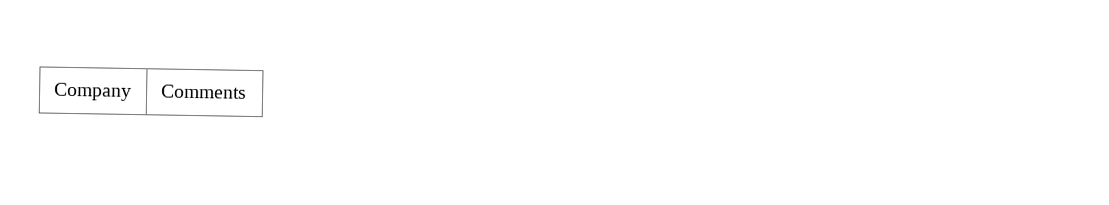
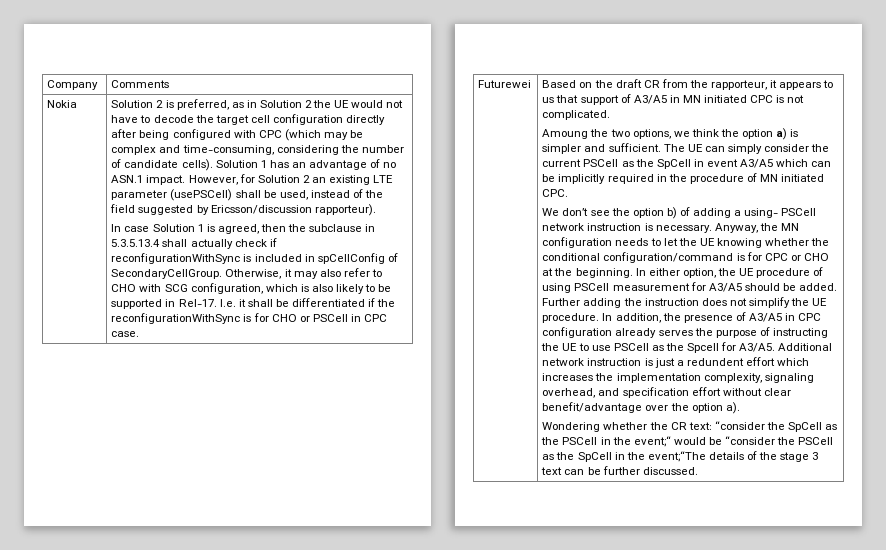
+ Nokia | Solution 2 is preferred, as in Solution 2 the UE would not have to decode the target cell configuration directly after being configured with CPC (which may be complex and time-consuming, considering the number of candidate cells). Solution 1 has an advantage of no ASN.1 impact. However, for Solution 2 an existing LTE parameter (usePSCell) shall be used, instead of the field suggested by Ericsson/discussion rapporteur).
+ In case Solution 1 is agreed, then the subclause in 5.3.5.13.4 shall actually check if reconfigurationWithSync is included in spCellConfig of SecondaryCellGroup. Otherwise, it may also refer to CHO with SCG configuration, which is also likely to be supported in Rel-17. I.e. it shall be differentiated if the reconfigurationWithSync is for CHO or PSCell in CPC case.
+ Futurewei | Based on the draft CR from the rapporteur, it appears to us that support of A3/A5 in MN initiated CPC is not complicated.
+ Amoung the two options, we think the option a) is simpler and sufficient. The UE can simply consider the current PSCell as the SpCell in event A3/A5 which can be implicitly required in the procedure of MN initiated CPC.
+ We don’t see the option b) of adding a using- PSCell network instruction is necessary. Anyway, the MN configuration needs to let the UE knowing whether the conditional configuration/command is for CPC or CHO at the beginning. In either option, the UE procedure of using PSCell measurement for A3/A5 should be added. Further adding the instruction does not simplify the UE procedure. In addition, the presence of A3/A5 in CPC configuration already serves the purpose of instructing the UE to use PSCell as the Spcell for A3/A5. Additional network instruction is just a redundent effort which increases the implementation complexity, signaling overhead, and specification effort without clear benefit/advantage over the option a).
+ Wondering whether the CR text: “consider the SpCell as the PSCell in the event;“ would be “consider the PSCell as the SpCell in the event;“The details of the stage 3 text can be further discussed.

